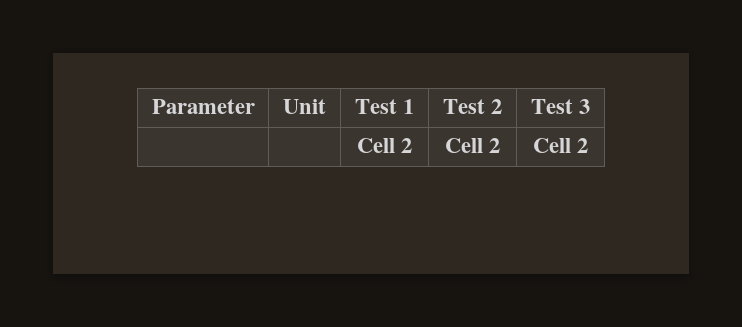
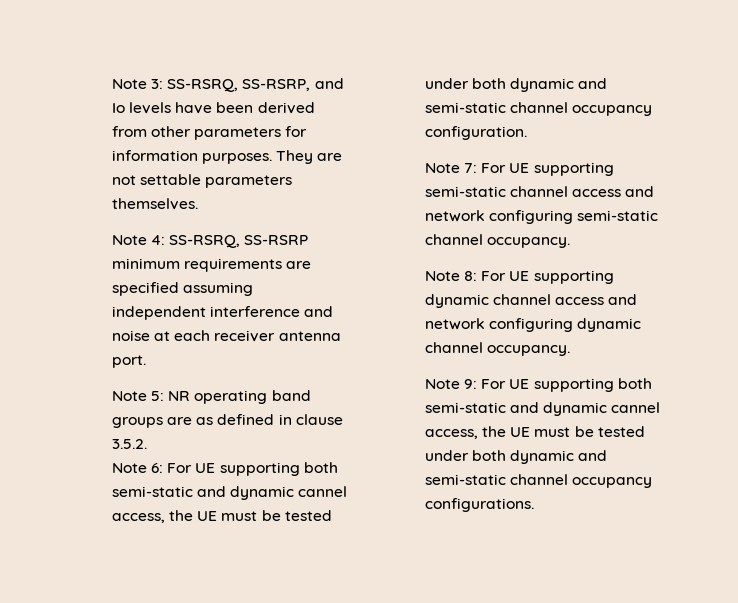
- Parameter | Unit | Test 1 | Test 2 | Test 3
- | | Cell 2 | Cell 2 | Cell 2
+ Note 3: SS-RSRQ, SS-RSRP, and Io levels have been derived from other parameters for information purposes. They are not settable parameters themselves.
+ Note 4: SS-RSRQ, SS-RSRP minimum requirements are specified assuming independent interference and noise at each receiver antenna port.
+ Note 5: NR operating band groups are as defined in clause 3.5.2.
+ Note 6: For UE supporting both semi-static and dynamic cannel access, the UE must be tested under both dynamic and semi-static channel occupancy configuration.
+ Note 7: For UE supporting semi-static channel access and network configuring semi-static channel occupancy.
+ Note 8: For UE supporting dynamic channel access and network configuring dynamic channel occupancy.
+ Note 9: For UE supporting both semi-static and dynamic cannel access, the UE must be tested under both dynamic and semi-static channel occupancy configurations.

